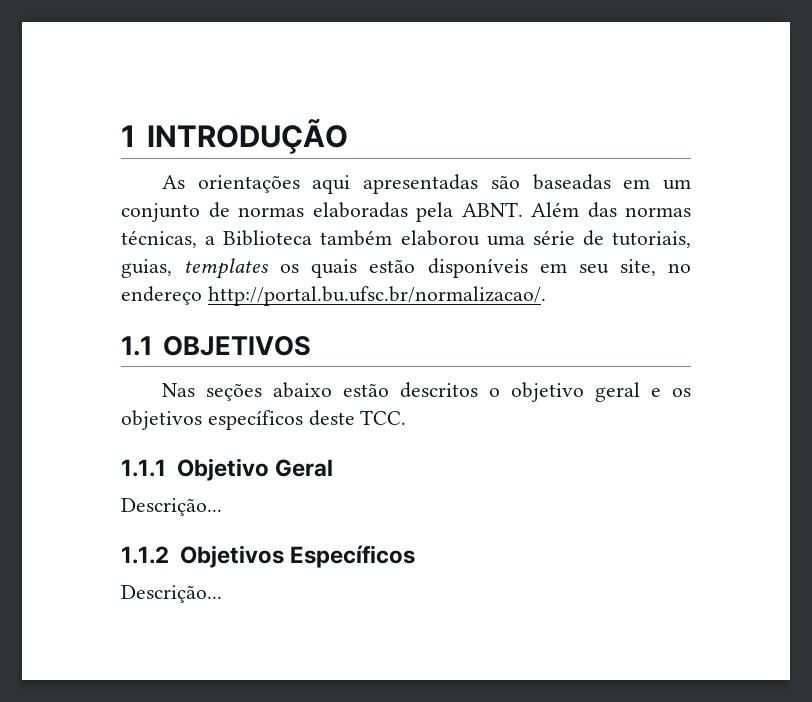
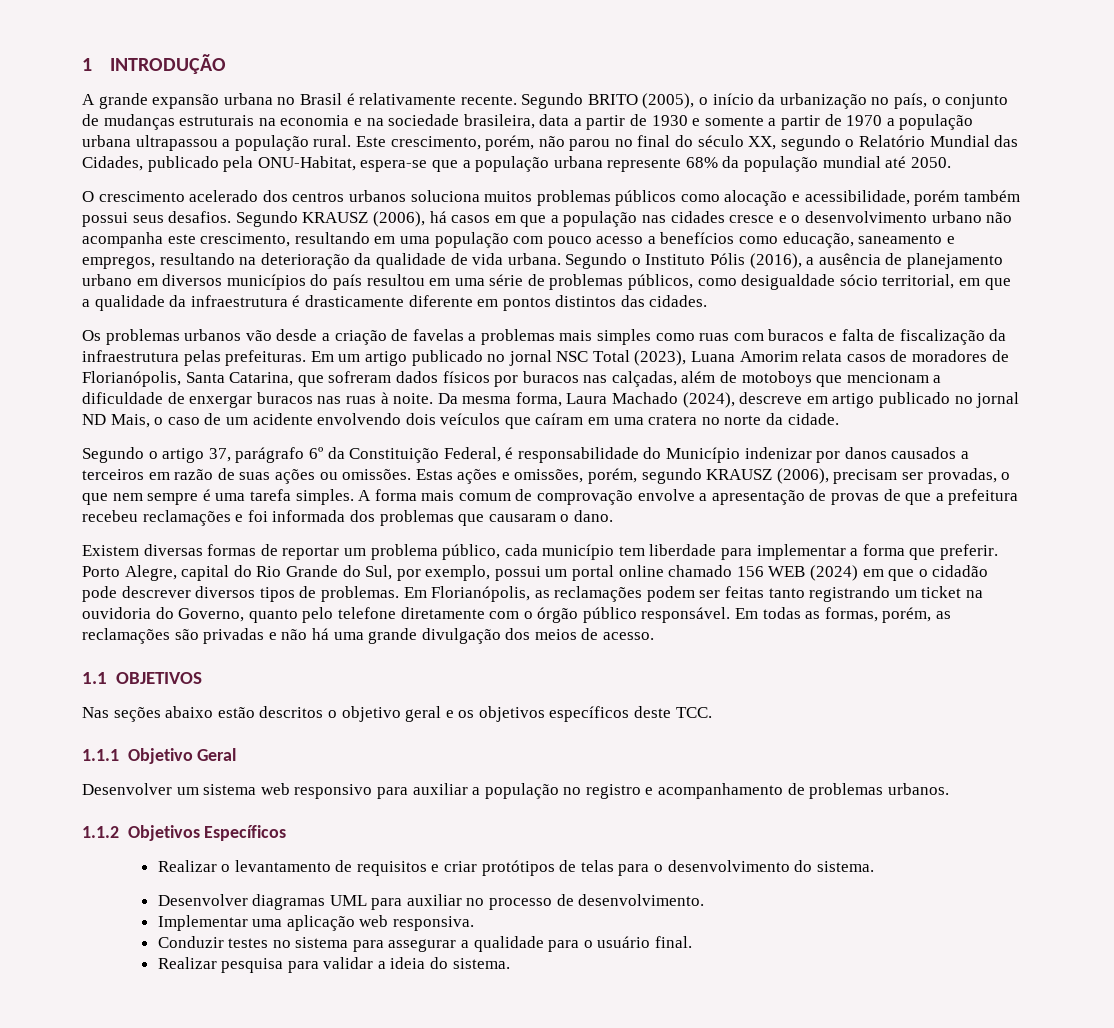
- As orientações aqui apresentadas são baseadas em um conjunto de normas elaboradas pela ABNT. Além das normas técnicas, a Biblioteca também elaborou uma série de tutoriais, guias, templates os quais estão disponíveis em seu site, no endereço http://portal.bu.ufsc.br/normalizacao/.
+ A grande expansão urbana no Brasil é relativamente recente. Segundo BRITO (2005), o início da urbanização no país, o conjunto de mudanças estruturais na economia e na sociedade brasileira, data a partir de 1930 e somente a partir de 1970 a população urbana ultrapassou a população rural. Este crescimento, porém, não parou no final do século XX, segundo o Relatório Mundial das Cidades, publicado pela ONU-Habitat, espera-se que a população urbana represente 68% da população mundial até 2050.
+ O crescimento acelerado dos centros urbanos soluciona muitos problemas públicos como alocação e acessibilidade, porém também possui seus desafios. Segundo KRAUSZ (2006), há casos em que a população nas cidades cresce e o desenvolvimento urbano não acompanha este crescimento, resultando em uma população com pouco acesso a benefícios como educação, saneamento e empregos, resultando na deterioração da qualidade de vida urbana. Segundo o Instituto Pólis (2016), a ausência de planejamento urbano em diversos municípios do país resultou em uma série de problemas públicos, como desigualdade sócio territorial, em que a qualidade da infraestrutura é drasticamente diferente em pontos distintos das cidades.
+ Os problemas urbanos vão desde a criação de favelas a problemas mais simples como ruas com buracos e falta de fiscalização da infraestrutura pelas prefeituras. Em um artigo publicado no jornal NSC Total (2023), Luana Amorim relata casos de moradores de Florianópolis, Santa Catarina, que sofreram dados físicos por buracos nas calçadas, além de motoboys que mencionam a dificuldade de enxergar buracos nas ruas à noite. Da mesma forma, Laura Machado (2024), descreve em artigo publicado no jornal ND Mais, o caso de um acidente envolvendo dois veículos que caíram em uma cratera no norte da cidade.
+ Segundo o artigo 37, parágrafo 6º da Constituição Federal, é responsabilidade do Município indenizar por danos causados a terceiros em razão de suas ações ou omissões. Estas ações e omissões, porém, segundo KRAUSZ (2006), precisam ser provadas, o que nem sempre é uma tarefa simples. A forma mais comum de comprovação envolve a apresentação de provas de que a prefeitura recebeu reclamações e foi informada dos problemas que causaram o dano.
+ Existem diversas formas de reportar um problema público, cada município tem liberdade para implementar a forma que preferir. Porto Alegre, capital do Rio Grande do Sul, por exemplo, possui um portal online chamado 156 WEB (2024) em que o cidadão pode descrever diversos tipos de problemas. Em Florianópolis, as reclamações podem ser feitas tanto registrando um ticket na ouvidoria do Governo, quanto pelo telefone diretamente com o órgão público responsável. Em todas as formas, porém, as reclamações são privadas e não há uma grande divulgação dos meios de acesso.
  1.1.1 Objetivo Geral
- Descrição...
+ Desenvolver um sistema web responsivo para auxiliar a população no registro e acompanhamento de problemas urbanos.
  1.1.2 Objetivos Específicos
- Descrição...
+ Realizar o levantamento de requisitos e criar protótipos de telas para o desenvolvimento do sistema.
+ Desenvolver diagramas UML para auxiliar no processo de desenvolvimento.
+ Implementar uma aplicação web responsiva.
+ Conduzir testes no sistema para assegurar a qualidade para o usuário final.
+ Realizar pesquisa para validar a ideia do sistema.

